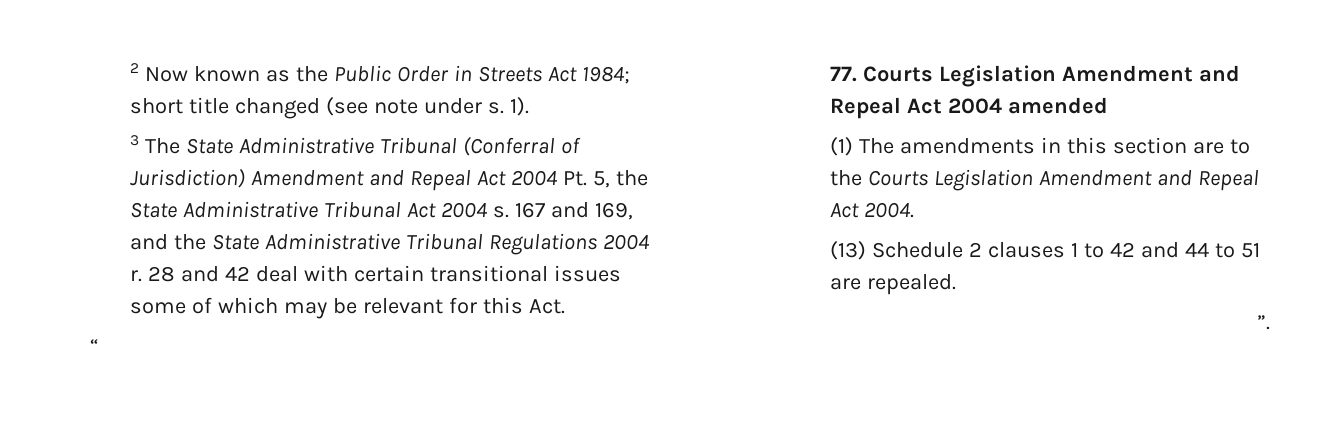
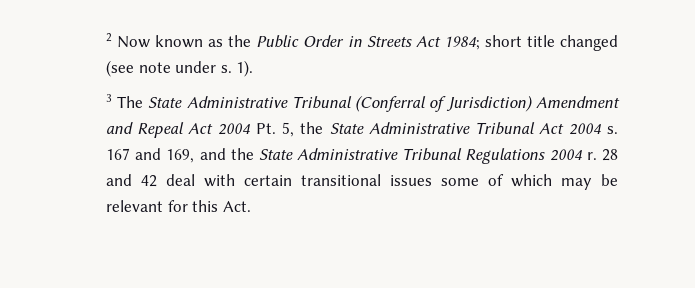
- “
- 77. Courts Legislation Amendment and Repeal Act 2004 amended
- (1) The amendments in this section are to the Courts Legislation Amendment and Repeal Act 2004.
- (13) Schedule 2 clauses 1 to 42 and 44 to 51 are repealed.
- ”.

